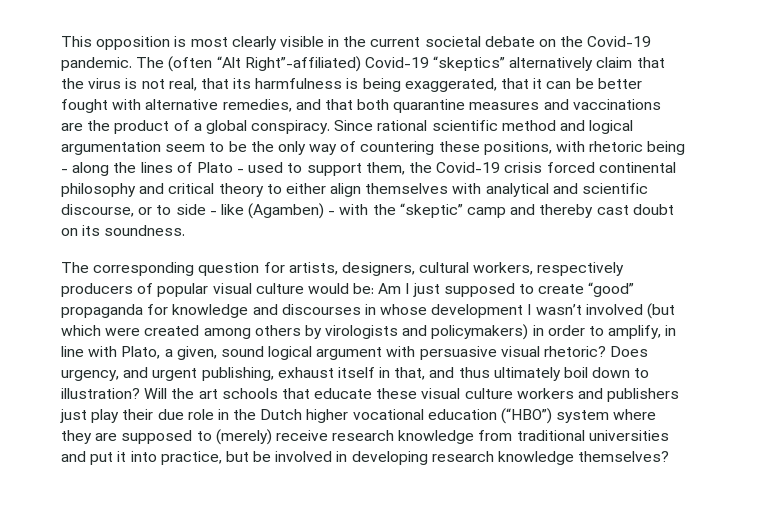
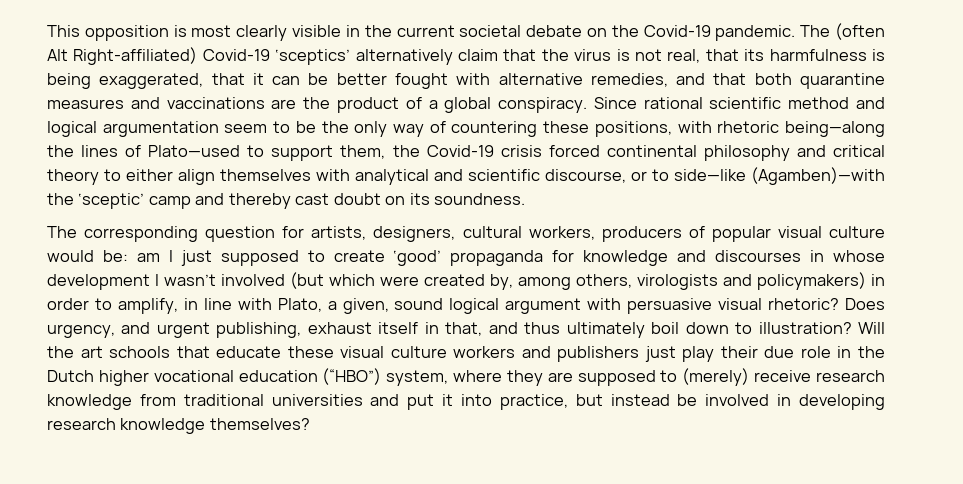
- The (often “Alt Right”-affiliated) Covid-19 “skeptics” alternatively claim that the virus is not real, that its harmfulness is being exaggerated, that it can be better fought with alternative remedies, and that both quarantine measures and vaccinations are the product of a global conspiracy.
+ The (often Alt Right-affiliated) Covid-19 ‘sceptics’ alternatively claim that the virus is not real, that its harmfulness is being exaggerated, that it can be better fought with alternative remedies, and that both quarantine measures and vaccinations are the product of a global conspiracy.
- Since rational scientific method and logical argumentation seem to be the only way of countering these positions, with rhetoric being - along the lines of Plato - used to support them, the Covid-19 crisis forced continental philosophy and critical theory to either align themselves with analytical and scientific discourse, or to side - like (Agamben) - with the “skeptic” camp and thereby cast doubt on its soundness.
+ Since rational scientific method and logical argumentation seem to be the only way of countering these positions, with rhetoric being—along the lines of Plato—used to support them, the Covid-19 crisis forced continental philosophy and critical theory to either align themselves with analytical and scientific discourse, or to side—like (Agamben)—with the ‘sceptic’ camp and thereby cast doubt on its soundness.
- The corresponding question for artists, designers, cultural workers, respectively producers of popular visual culture would be: Am I just supposed to create “good” propaganda for knowledge and discourses in whose development I wasn’t involved (but which were created among others by virologists and policymakers) in order to amplify, in line with Plato, a given, sound logical argument with persuasive visual rhetoric?
+ The corresponding question for artists, designers, cultural workers, producers of popular visual culture would be: am I just supposed to create ‘good’ propaganda for knowledge and discourses in whose development I wasn’t involved (but which were created by, among others, virologists and policymakers) in order to amplify, in line with Plato, a given, sound logical argument with persuasive visual rhetoric?
- Will the art schools that educate these visual culture workers and publishers just play their due role in the Dutch higher vocational education (“HBO”) system where they are supposed to (merely) receive research knowledge from traditional universities and put it into practice, but be involved in developing research knowledge themselves?
+ Will the art schools that educate these visual culture workers and publishers just play their due role in the Dutch higher vocational education (“HBO”) system, where they are supposed to (merely) receive research knowledge from traditional universities and put it into practice, but instead be involved in developing research knowledge themselves?

